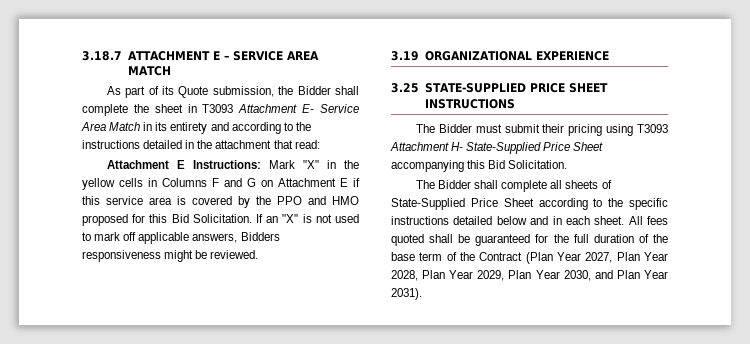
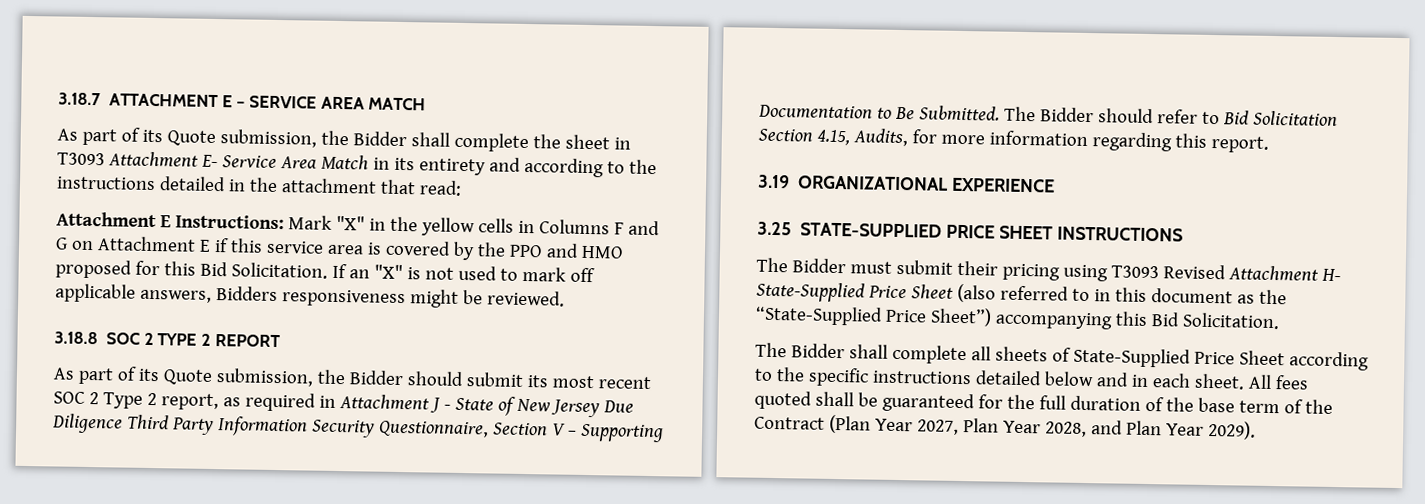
+ 3.18.8 SOC 2 TYPE 2 REPORT
+ As part of its Quote submission, the Bidder should submit its most recent SOC 2 Type 2 report, as required in Attachment J - State of New Jersey Due Diligence Third Party Information Security Questionnaire, Section V – Supporting Documentation to Be Submitted. The Bidder should refer to Bid Solicitation Section 4.15, Audits, for more information regarding this report.
- The Bidder must submit their pricing using T3093 Attachment H- State-Supplied Price Sheet accompanying this Bid Solicitation.
+ The Bidder must submit their pricing using T3093 Revised Attachment H- State-Supplied Price Sheet (also referred to in this document as the “State-Supplied Price Sheet”) accompanying this Bid Solicitation.
- All fees quoted shall be guaranteed for the full duration of the base term of the Contract (Plan Year 2027, Plan Year 2028, Plan Year 2029, Plan Year 2030, and Plan Year 2031).
+ All fees quoted shall be guaranteed for the full duration of the base term of the Contract (Plan Year 2027, Plan Year 2028, and Plan Year 2029).

